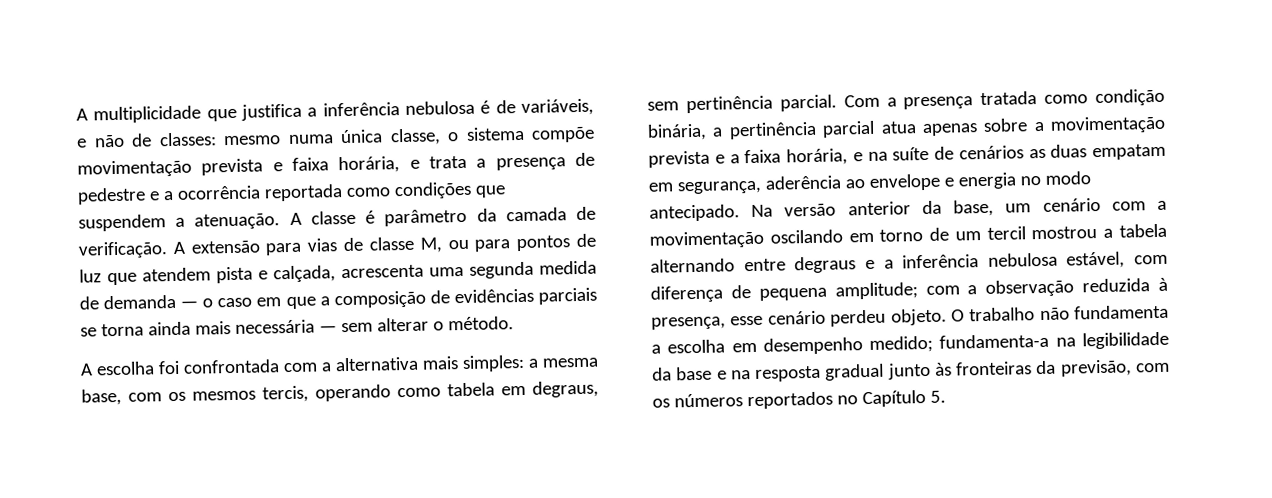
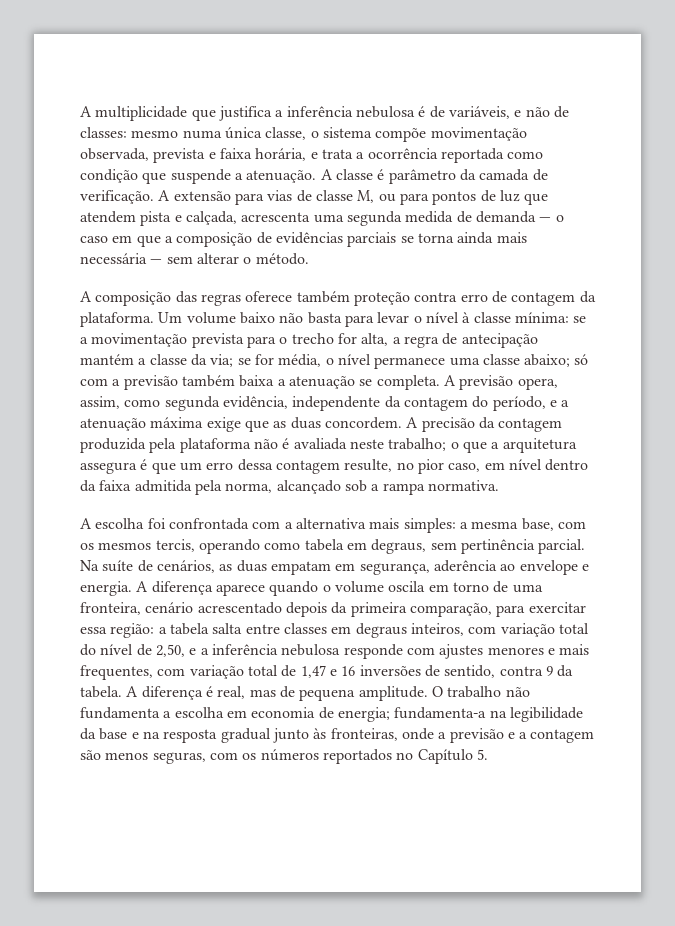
- A multiplicidade que justifica a inferência nebulosa é de variáveis, e não de classes: mesmo numa única classe, o sistema compõe movimentação prevista e faixa horária, e trata a presença de pedestre e a ocorrência reportada como condições que suspendem a atenuação.
+ A multiplicidade que justifica a inferência nebulosa é de variáveis, e não de classes: mesmo numa única classe, o sistema compõe movimentação observada, prevista e faixa horária, e trata a ocorrência reportada como condição que suspende a atenuação.
+ A composição das regras oferece também proteção contra erro de contagem da plataforma. Um volume baixo não basta para levar o nível à classe mínima: se a movimentação prevista para o trecho for alta, a regra de antecipação mantém a classe da via; se for média, o nível permanece uma classe abaixo; só com a previsão também baixa a atenuação se completa. A previsão opera, assim, como segunda evidência, independente da contagem do período, e a atenuação máxima exige que as duas concordem. A precisão da contagem produzida pela plataforma não é avaliada neste trabalho; o que a arquitetura assegura é que um erro dessa contagem resulte, no pior caso, em nível dentro da faixa admitida pela norma, alcançado sob a rampa normativa.
- Com a presença tratada como condição binária, a pertinência parcial atua apenas sobre a movimentação prevista e a faixa horária, e na suíte de cenários as duas empatam em segurança, aderência ao envelope e energia no modo antecipado. Na versão anterior da base, um cenário com a movimentação oscilando em torno de um tercil mostrou a tabela alternando entre degraus e a inferência nebulosa estável, com diferença de pequena amplitude; com a observação reduzida à presença, esse cenário perdeu objeto.
+ Na suíte de cenários, as duas empatam em segurança, aderência ao envelope e energia. A diferença aparece quando o volume oscila em torno de uma fronteira, cenário acrescentado depois da primeira comparação, para exercitar essa região: a tabela salta entre classes em degraus inteiros, com variação total do nível de 2,50, e a inferência nebulosa responde com ajustes menores e mais frequentes, com variação total de 1,47 e 16 inversões de sentido, contra 9 da tabela. A diferença é real, mas de pequena amplitude.
- O trabalho não fundamenta a escolha em desempenho medido; fundamenta-a na legibilidade da base e na resposta gradual junto às fronteiras da previsão, com os números reportados no Capítulo 5.
+ O trabalho não fundamenta a escolha em economia de energia; fundamenta-a na legibilidade da base e na resposta gradual junto às fronteiras, onde a previsão e a contagem são menos seguras, com os números reportados no Capítulo 5.

